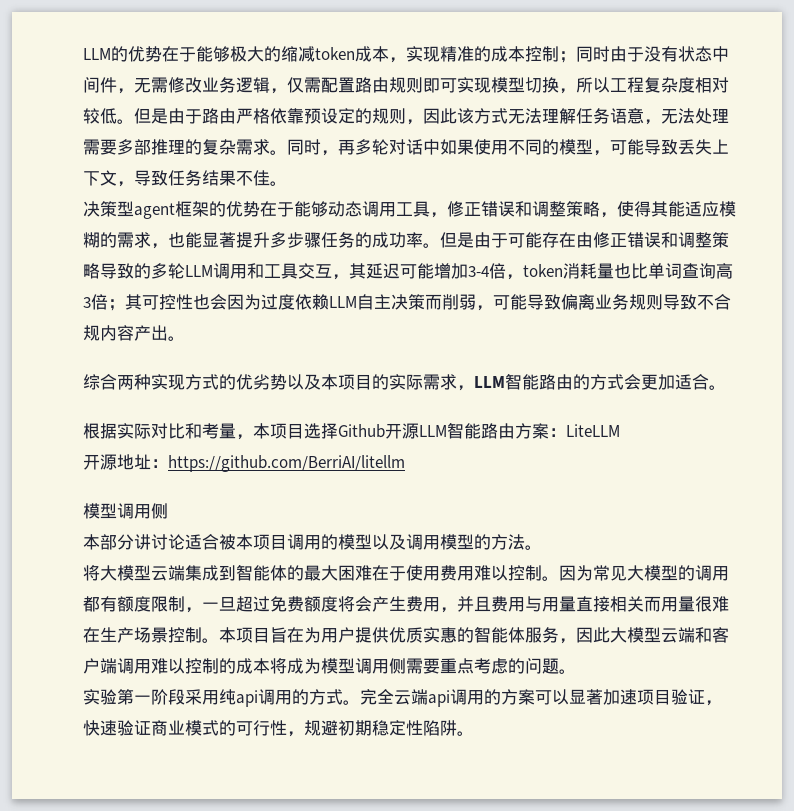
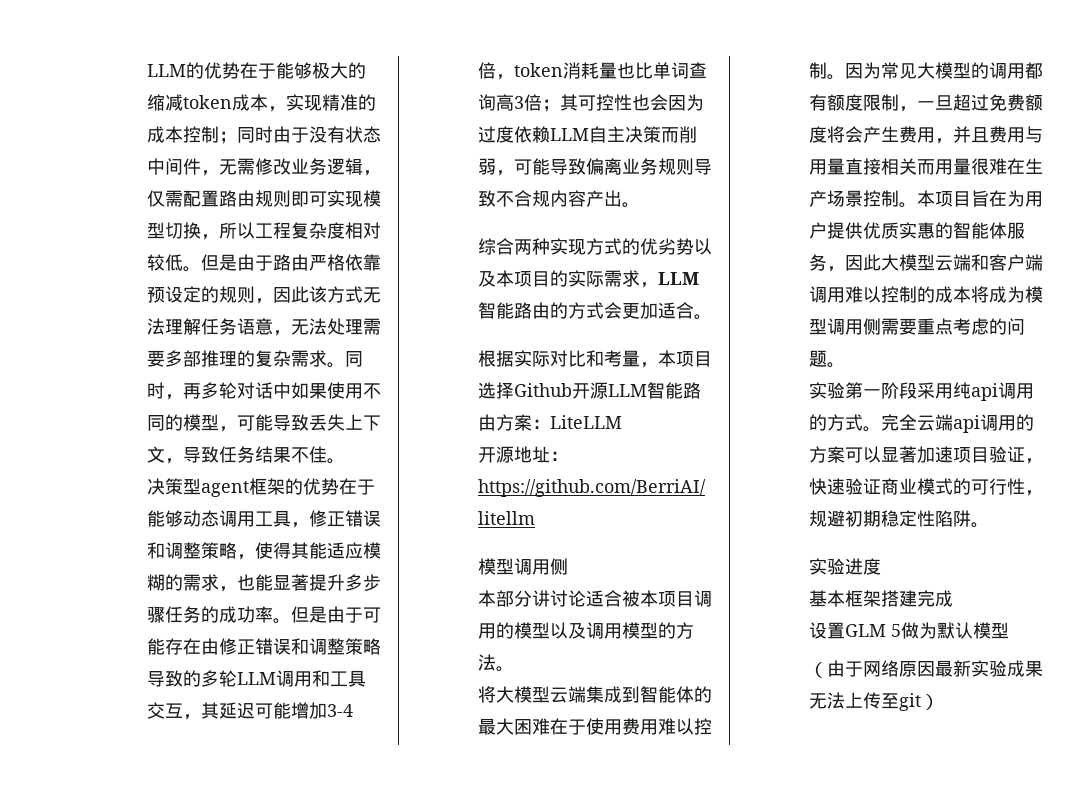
+ 实验进度
+ 基本框架搭建完成
+ 设置GLM 5做为默认模型
+ （由于网络原因最新实验成果无法上传至git）

